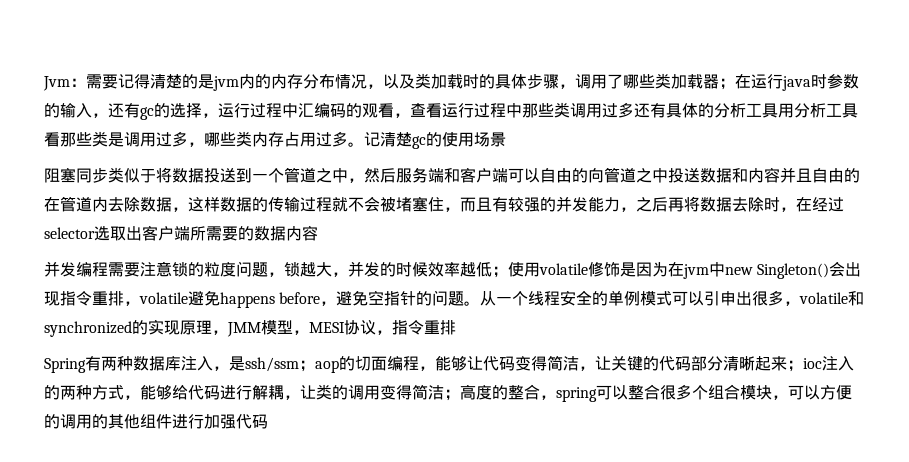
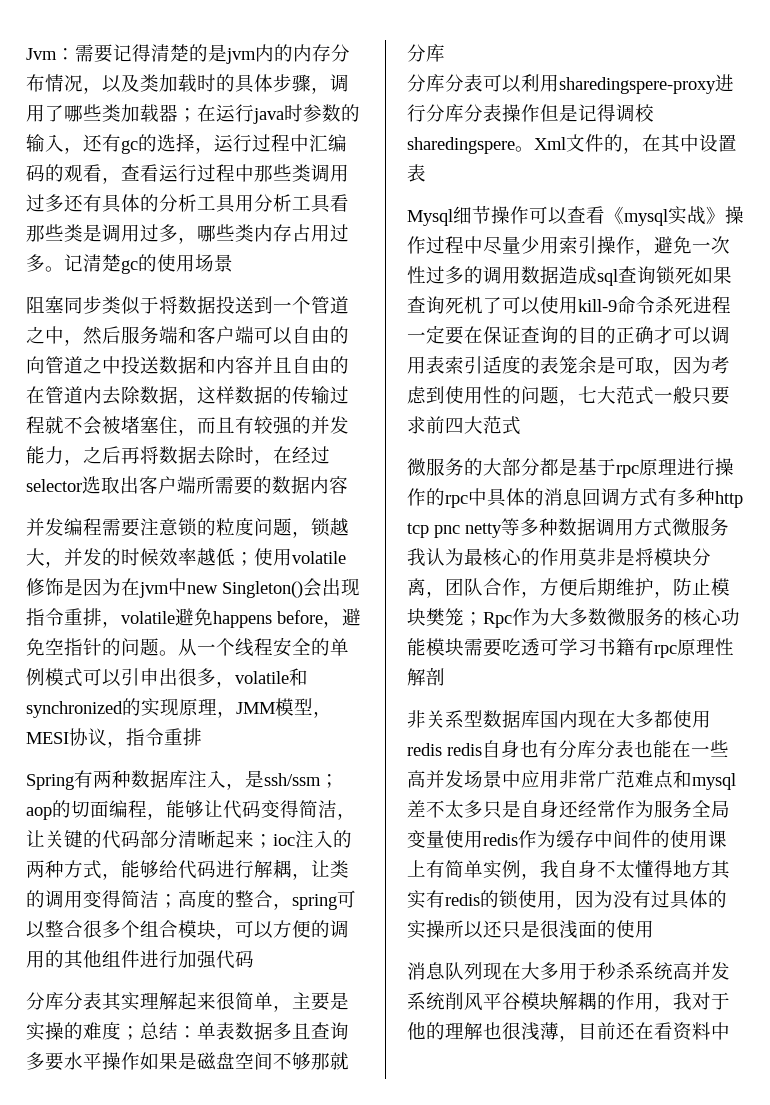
+ 分库分表其实理解起来很简单，主要是实操的难度；总结：单表数据多且查询多要水平操作如果是磁盘空间不够那就分库
+ 分库分表可以利用sharedingspere-proxy进行分库分表操作但是记得调校sharedingspere。Xml文件的，在其中设置表
+ Mysql细节操作可以查看《mysql实战》操作过程中尽量少用索引操作，避免一次性过多的调用数据造成sql查询锁死如果查询死机了可以使用kill-9命令杀死进程一定要在保证查询的目的正确才可以调用表索引适度的表笼余是可取，因为考虑到使用性的问题，七大范式一般只要求前四大范式
+ 微服务的大部分都是基于rpc原理进行操作的rpc中具体的消息回调方式有多种http tcp pnc netty等多种数据调用方式微服务我认为最核心的作用莫非是将模块分离，团队合作，方便后期维护，防止模块樊笼；Rpc作为大多数微服务的核心功能模块需要吃透可学习书籍有rpc原理性解剖
+ 非关系型数据库国内现在大多都使用redis redis自身也有分库分表也能在一些高并发场景中应用非常广范难点和mysql差不太多只是自身还经常作为服务全局变量使用redis作为缓存中间件的使用课上有简单实例，我自身不太懂得地方其实有redis的锁使用，因为没有过具体的实操所以还只是很浅面的使用
+ 消息队列现在大多用于秒杀系统高并发系统削风平谷模块解耦的作用，我对于他的理解也很浅薄，目前还在看资料中

